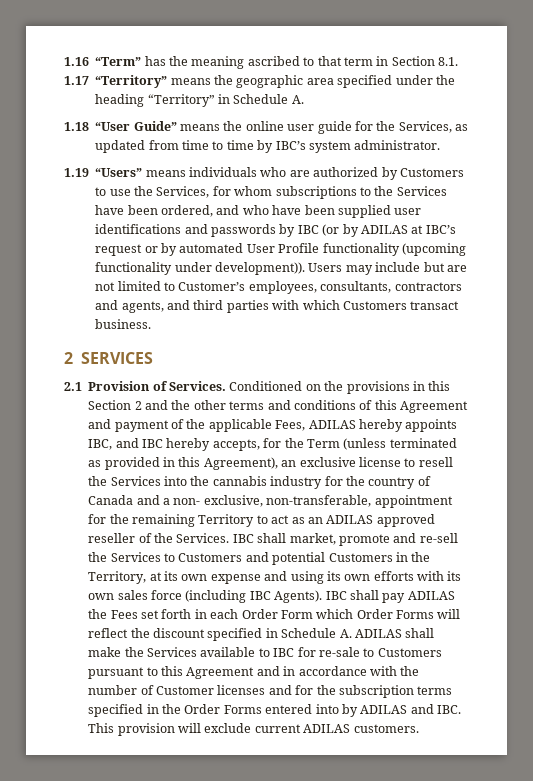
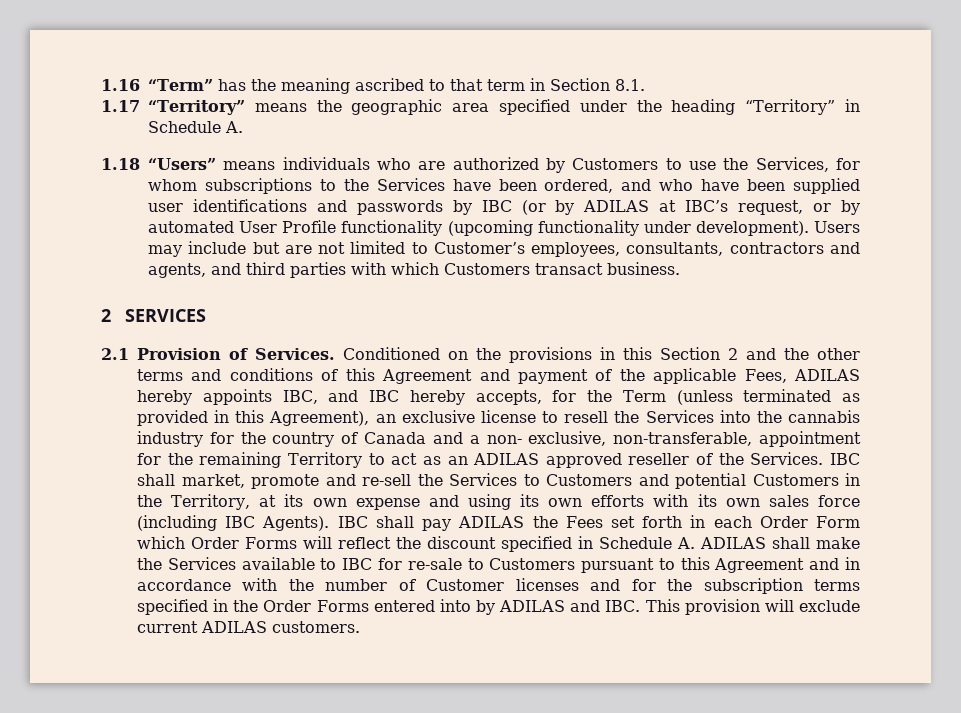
- 1.18 “User Guide” means the online user guide for the Services, as updated from time to time by IBC’s system administrator.
- 1.19 “Users” means individuals who are authorized by Customers to use the Services, for whom subscriptions to the Services have been ordered, and who have been supplied user identifications and passwords by IBC (or by ADILAS at IBC’s request or by automated User Profile functionality (upcoming functionality under development)).
+ 1.18 “Users” means individuals who are authorized by Customers to use the Services, for whom subscriptions to the Services have been ordered, and who have been supplied user identifications and passwords by IBC (or by ADILAS at IBC’s request, or by automated User Profile functionality (upcoming functionality under development).

